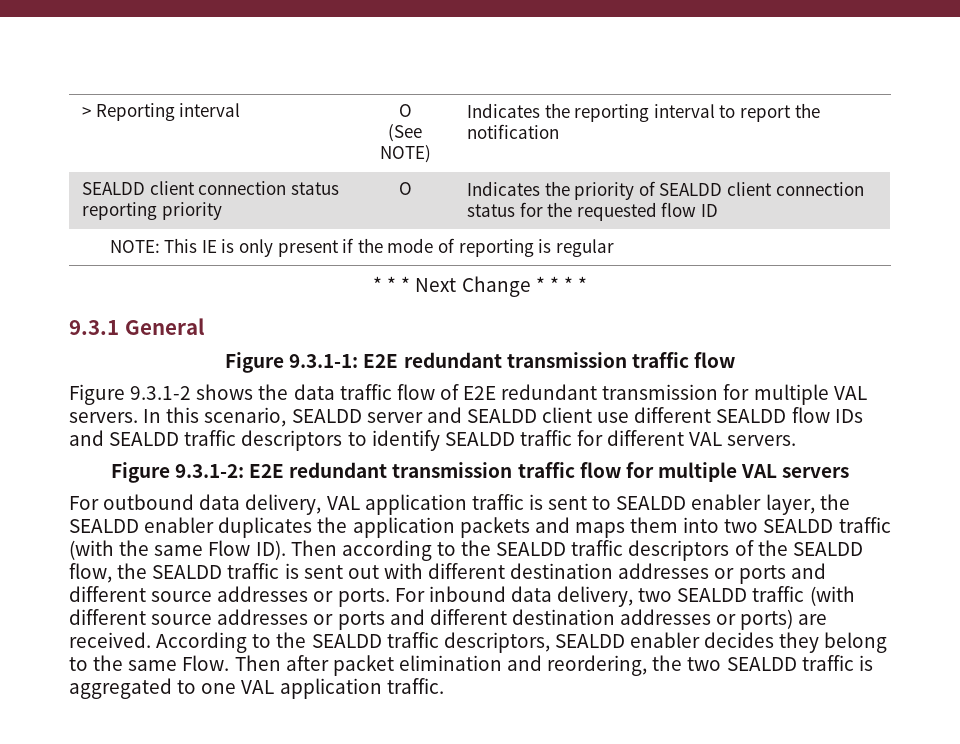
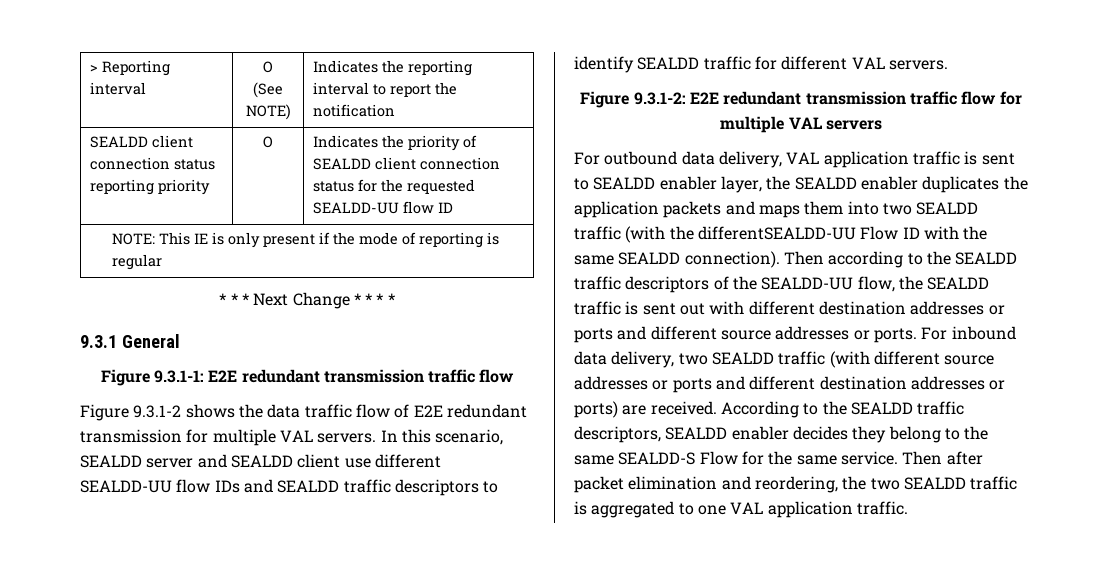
- SEALDD client connection status reporting priority | O | Indicates the priority of SEALDD client connection status for the requested flow ID
+ SEALDD client connection status reporting priority | O | Indicates the priority of SEALDD client connection status for the requested SEALDD-UU flow ID
- In this scenario, SEALDD server and SEALDD client use different SEALDD flow IDs and SEALDD traffic descriptors to identify SEALDD traffic for different VAL servers.
+ In this scenario, SEALDD server and SEALDD client use different SEALDD-UU flow IDs and SEALDD traffic descriptors to identify SEALDD traffic for different VAL servers.
- For outbound data delivery, VAL application traffic is sent to SEALDD enabler layer, the SEALDD enabler duplicates the application packets and maps them into two SEALDD traffic (with the same Flow ID). Then according to the SEALDD traffic descriptors of the SEALDD flow, the SEALDD traffic is sent out with different destination addresses or ports and different source addresses or ports.
+ For outbound data delivery, VAL application traffic is sent to SEALDD enabler layer, the SEALDD enabler duplicates the application packets and maps them into two SEALDD traffic (with the differentSEALDD-UU Flow ID with the same SEALDD connection). Then according to the SEALDD traffic descriptors of the SEALDD-UU flow, the SEALDD traffic is sent out with different destination addresses or ports and different source addresses or ports.
- According to the SEALDD traffic descriptors, SEALDD enabler decides they belong to the same Flow.
+ According to the SEALDD traffic descriptors, SEALDD enabler decides they belong to the same SEALDD-S Flow for the same service.

